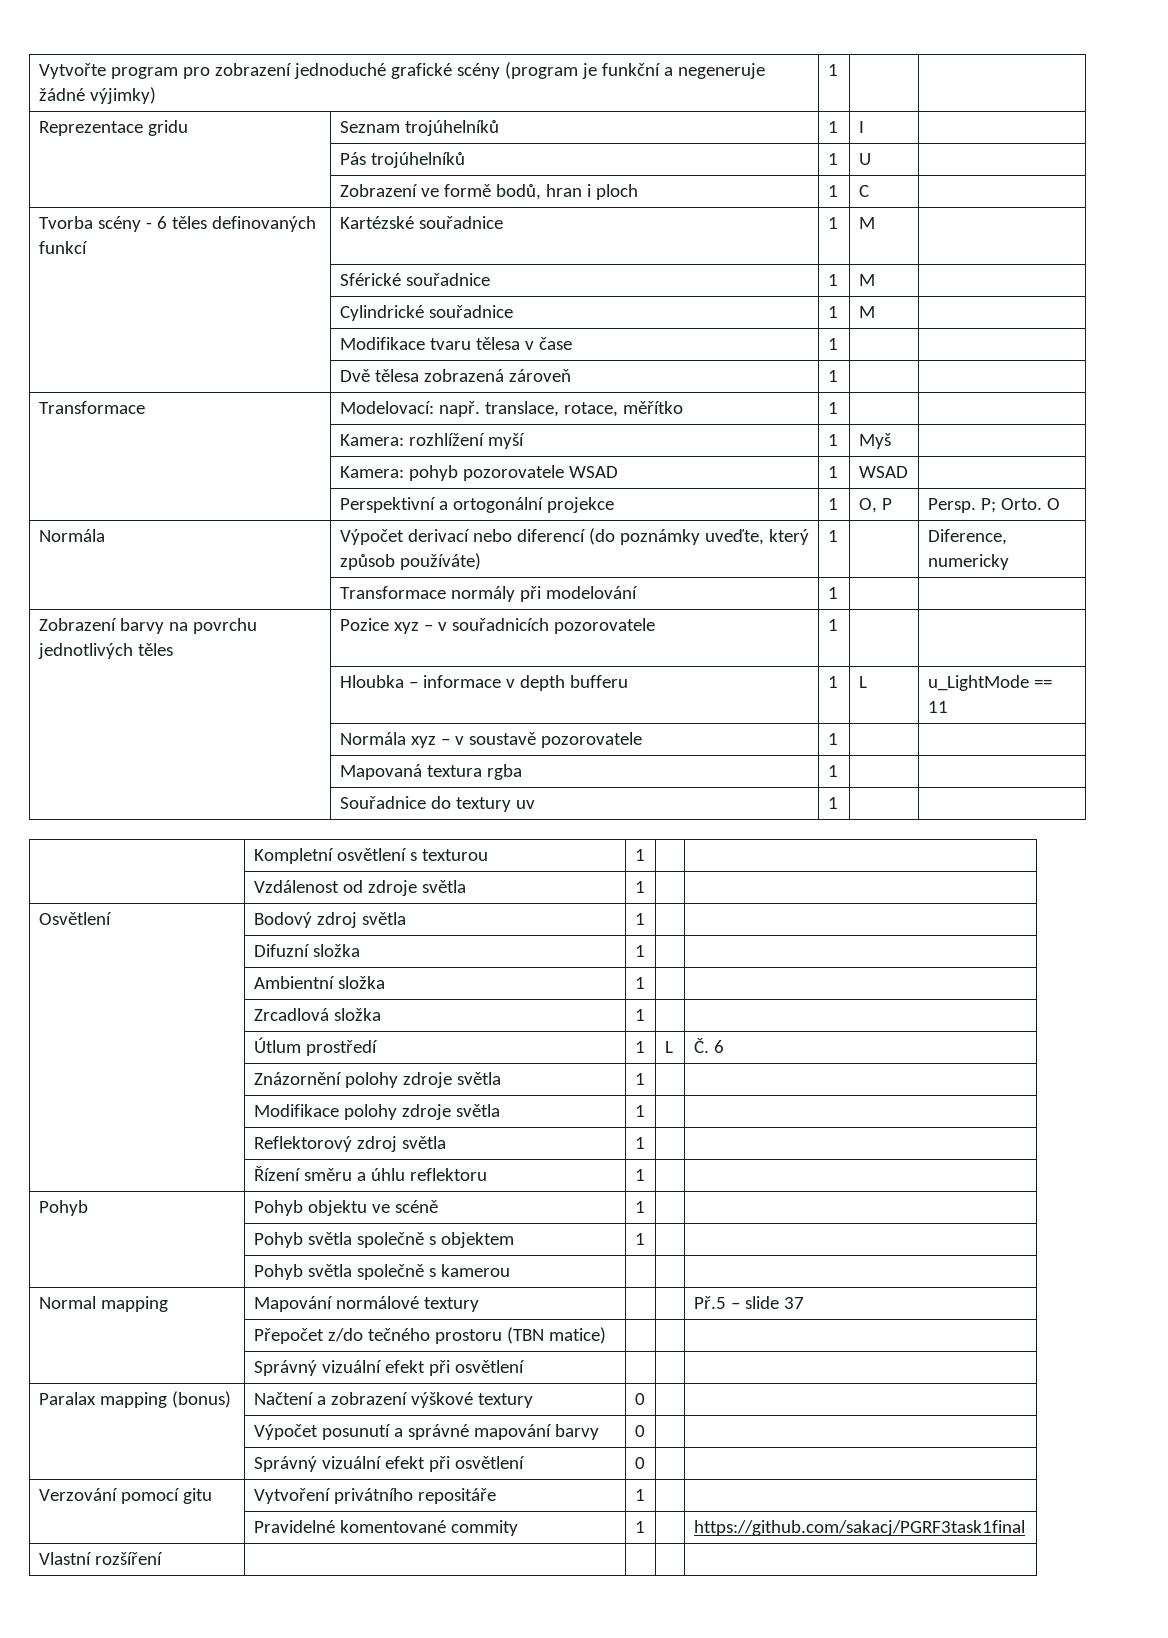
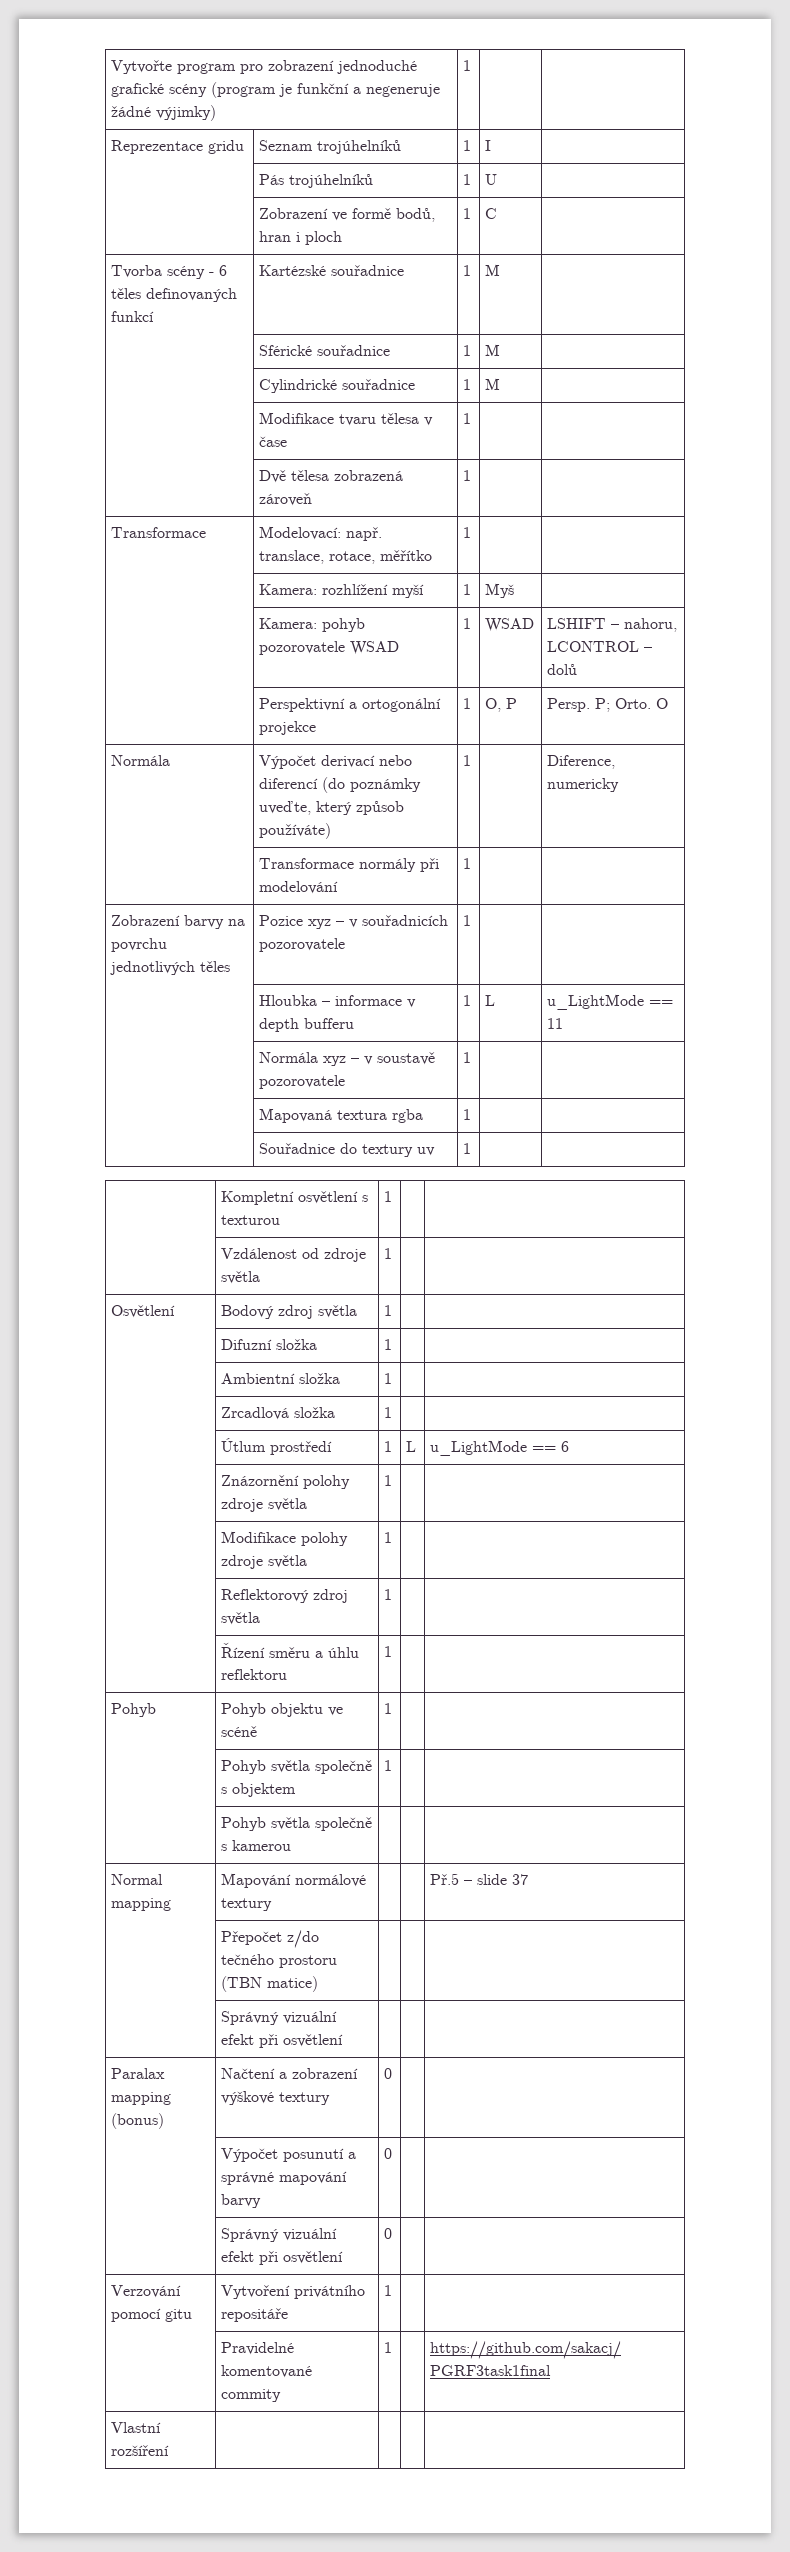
- | Kamera: pohyb pozorovatele WSAD | 1 | WSAD |
+ | Kamera: pohyb pozorovatele WSAD | 1 | WSAD | LSHIFT – nahoru, LCONTROL – dolů
- | Útlum prostředí | 1 | L | Č. 6
+ | Útlum prostředí | 1 | L | u_LightMode == 6

